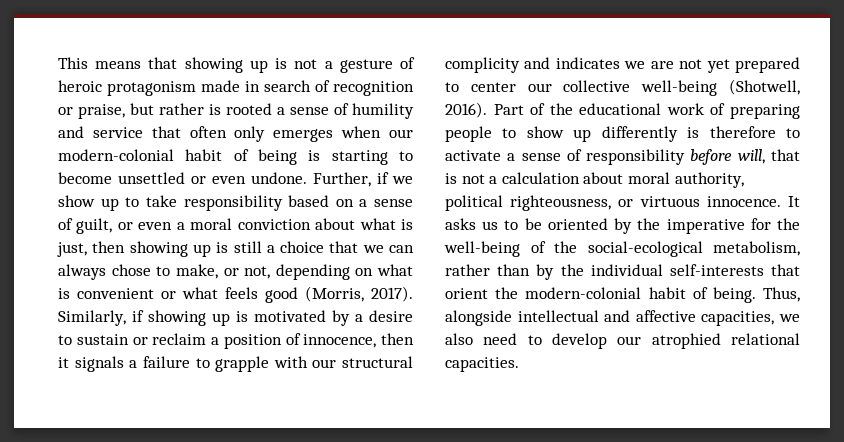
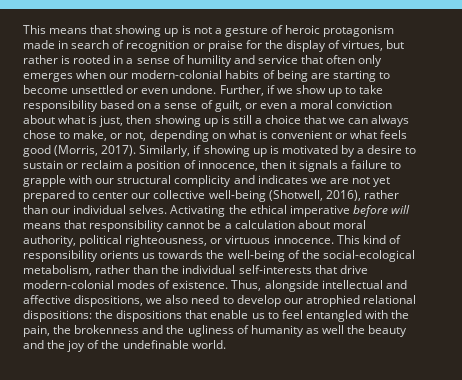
- This means that showing up is not a gesture of heroic protagonism made in search of recognition or praise, but rather is rooted a sense of humility and service that often only emerges when our modern-colonial habit of being is starting to become unsettled or even undone.
+ This means that showing up is not a gesture of heroic protagonism made in search of recognition or praise for the display of virtues, but rather is rooted in a sense of humility and service that often only emerges when our modern-colonial habits of being are starting to become unsettled or even undone.
- Similarly, if showing up is motivated by a desire to sustain or reclaim a position of innocence, then it signals a failure to grapple with our structural complicity and indicates we are not yet prepared to center our collective well-being (Shotwell, 2016). Part of the educational work of preparing people to show up differently is therefore to activate a sense of responsibility before will, that is not a calculation about moral authority, political righteousness, or virtuous innocence.
+ Similarly, if showing up is motivated by a desire to sustain or reclaim a position of innocence, then it signals a failure to grapple with our structural complicity and indicates we are not yet prepared to center our collective well-being (Shotwell, 2016), rather than our individual selves. Activating the ethical imperative before will means that responsibility cannot be a calculation about moral authority, political righteousness, or virtuous innocence.
- It asks us to be oriented by the imperative for the well-being of the social-ecological metabolism, rather than by the individual self-interests that orient the modern-colonial habit of being.
+ This kind of responsibility orients us towards the well-being of the social-ecological metabolism, rather than the individual self-interests that drive modern-colonial modes of existence.
- Thus, alongside intellectual and affective capacities, we also need to develop our atrophied relational capacities.
+ Thus, alongside intellectual and affective dispositions, we also need to develop our atrophied relational dispositions: the dispositions that enable us to feel entangled with the pain, the brokenness and the ugliness of humanity as well the beauty and the joy of the undefinable world.

